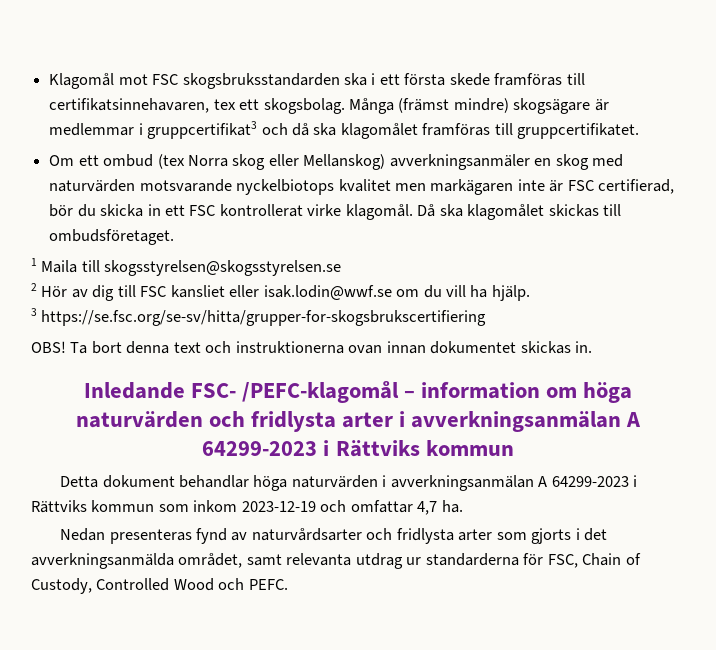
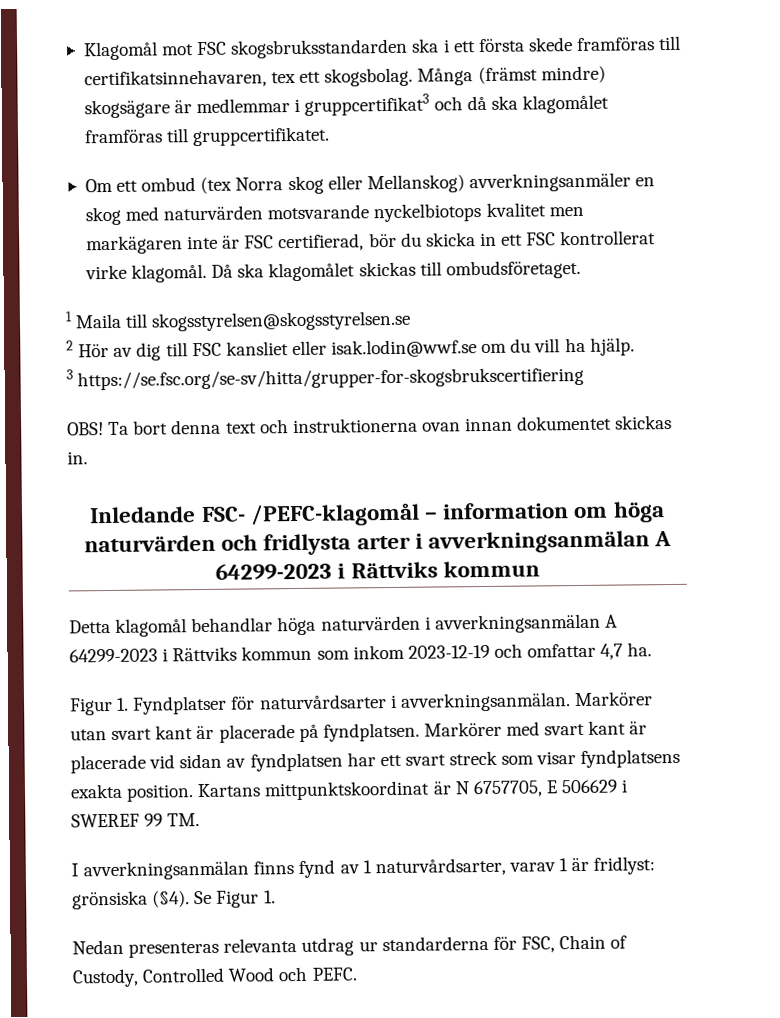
- Detta dokument behandlar höga naturvärden i avverkningsanmälan A 64299-2023 i Rättviks kommun som inkom 2023-12-19 och omfattar 4,7 ha.
+ Detta klagomål behandlar höga naturvärden i avverkningsanmälan A 64299-2023 i Rättviks kommun som inkom 2023-12-19 och omfattar 4,7 ha.
- Nedan presenteras fynd av naturvårdsarter och fridlysta arter som gjorts i det avverkningsanmälda området, samt relevanta utdrag ur standarderna för FSC, Chain of Custody, Controlled Wood och PEFC.
+ Figur 1. Fyndplatser för naturvårdsarter i avverkningsanmälan. Markörer utan svart kant är placerade på fyndplatsen. Markörer med svart kant är placerade vid sidan av fyndplatsen har ett svart streck som visar fyndplatsens exakta position. Kartans mittpunktskoordinat är N 6757705, E 506629 i SWEREF 99 TM.
+ I avverkningsanmälan finns fynd av 1 naturvårdsarter, varav 1 är fridlyst: grönsiska (§4). Se Figur 1.
+ Nedan presenteras relevanta utdrag ur standarderna för FSC, Chain of Custody, Controlled Wood och PEFC.

